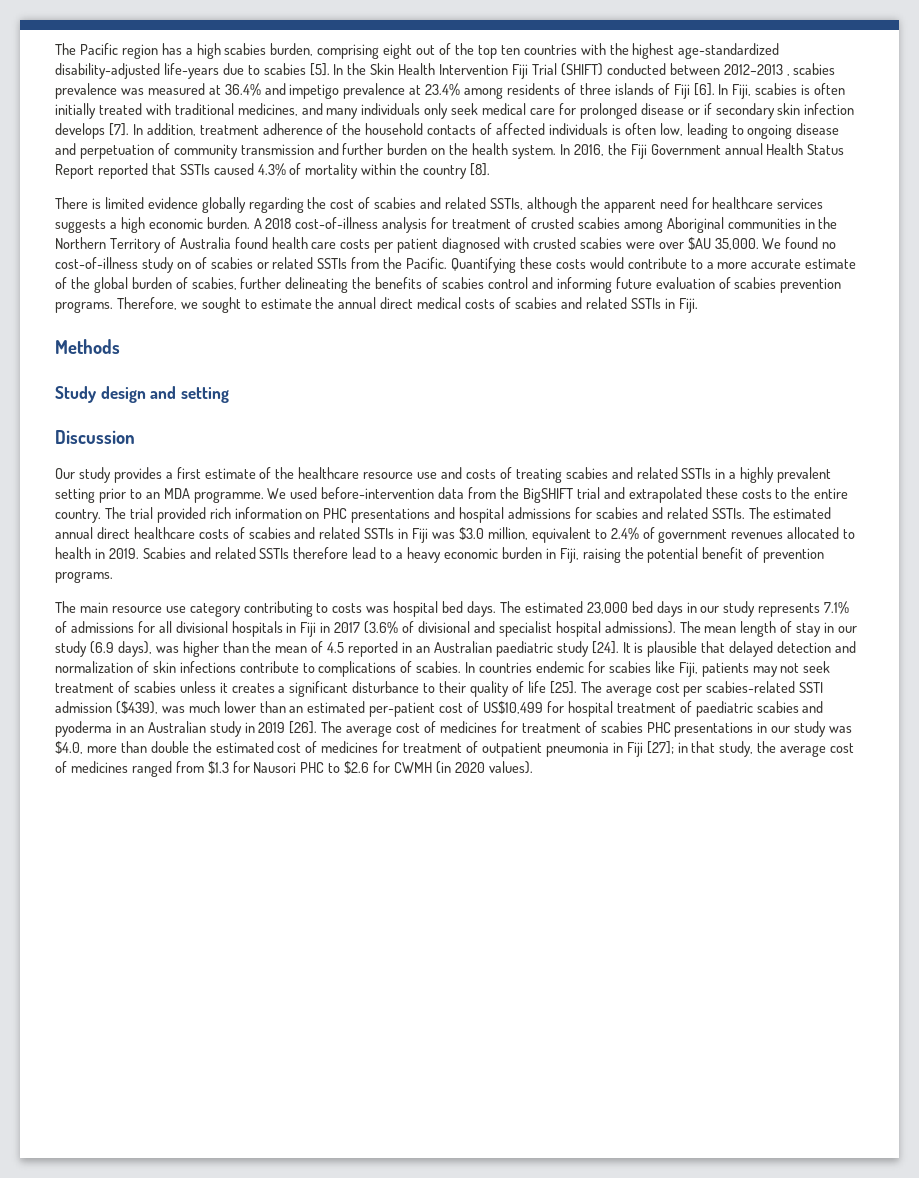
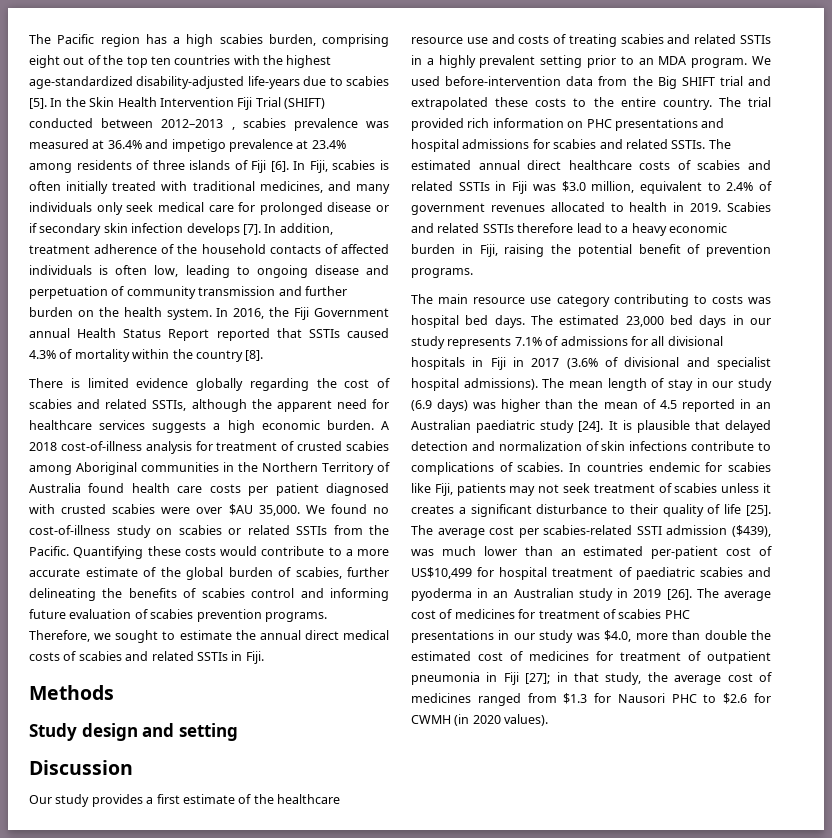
- We found no cost-of-illness study on of scabies or related SSTIs from the Pacific.
+ We found no cost-of-illness study on scabies or related SSTIs from the Pacific.
- Our study provides a first estimate of the healthcare resource use and costs of treating scabies and related SSTIs in a highly prevalent setting prior to an MDA programme.
+ Our study provides a first estimate of the healthcare resource use and costs of treating scabies and related SSTIs in a highly prevalent setting prior to an MDA program.
- We used before-intervention data from the BigSHIFT trial and extrapolated these costs to the entire country.
+ We used before-intervention data from the Big SHIFT trial and extrapolated these costs to the entire country.
- The mean length of stay in our study (6.9 days), was higher than the mean of 4.5 reported in an Australian paediatric study [24].
+ The mean length of stay in our study (6.9 days) was higher than the mean of 4.5 reported in an Australian paediatric study [24].

